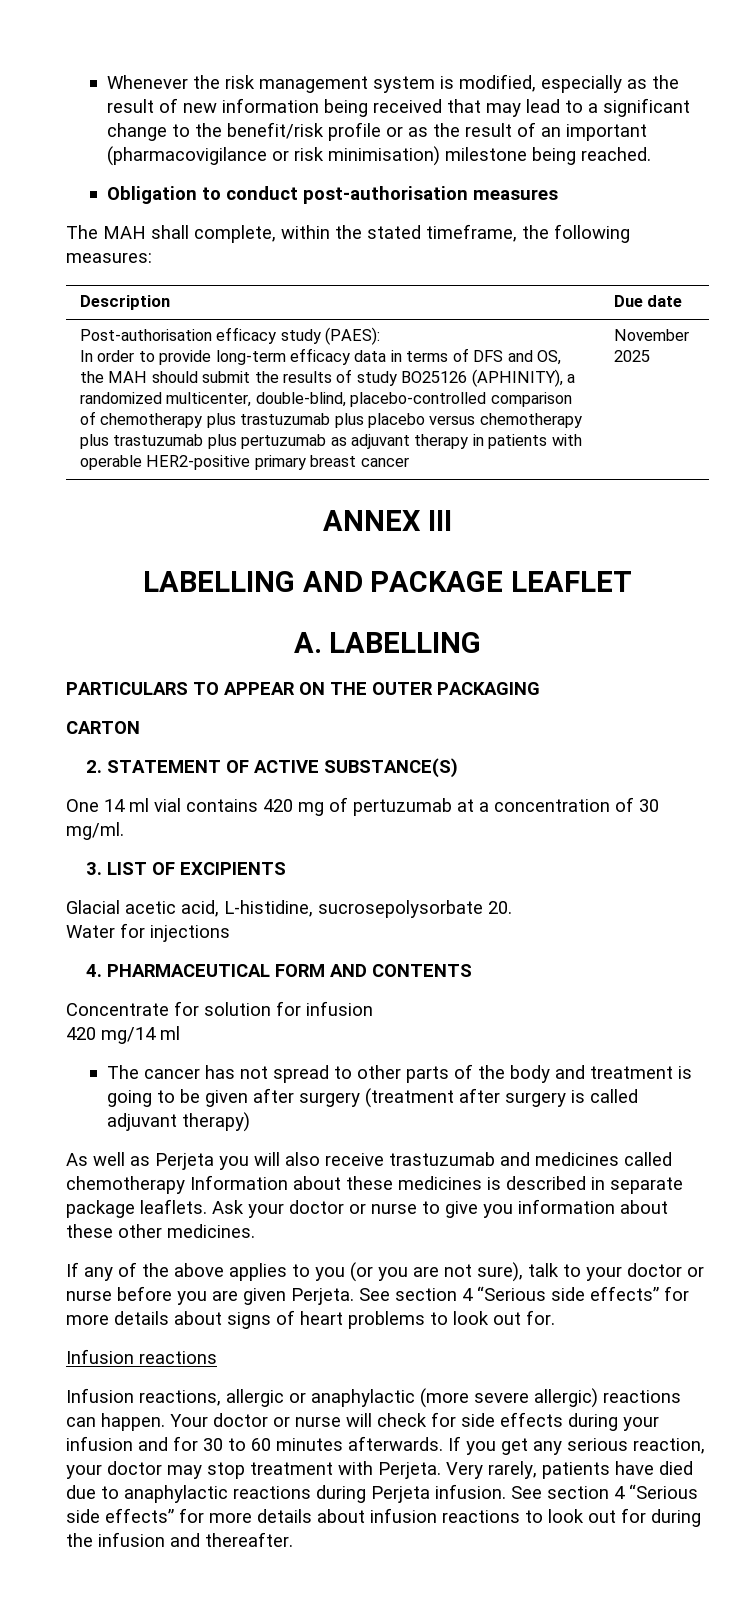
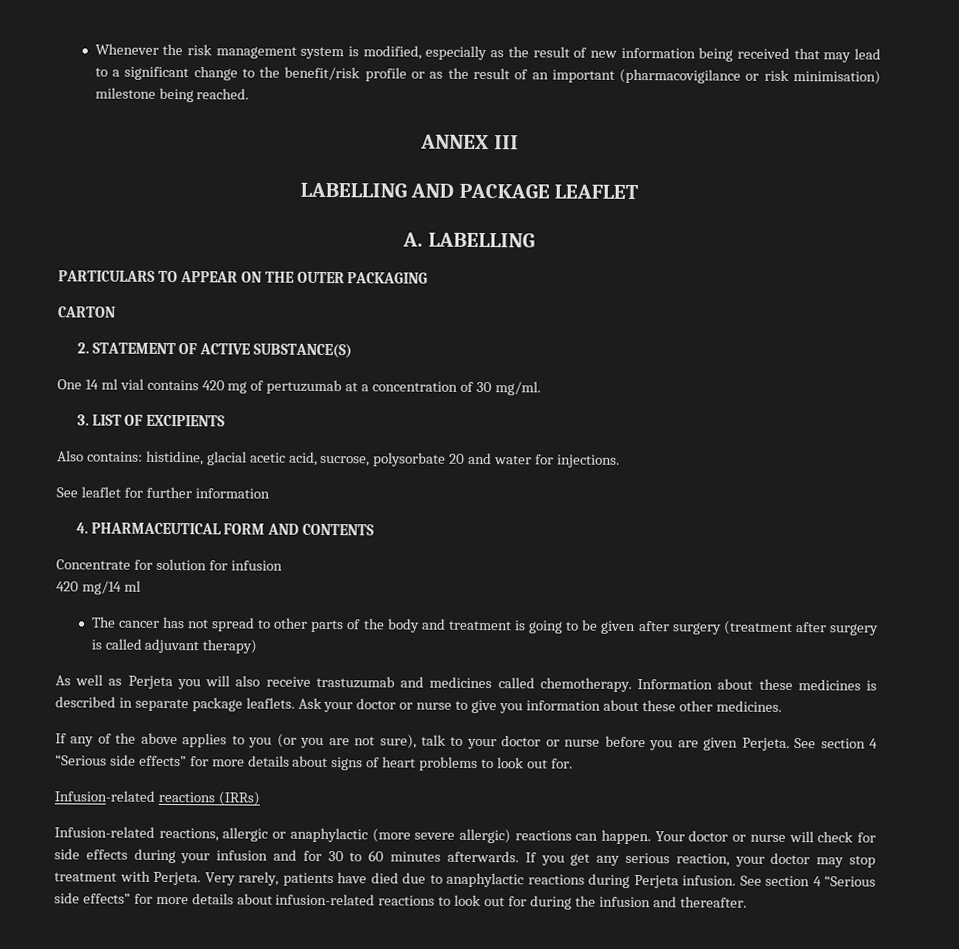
- Obligation to conduct post-authorisation measures
- The MAH shall complete, within the stated timeframe, the following measures:
- Description | Due date
- Post-authorisation efficacy study (PAES):
- In order to provide long-term efficacy data in terms of DFS and OS, the MAH should submit the results of study BO25126 (APHINITY), a randomized multicenter, double-blind, placebo-controlled comparison of chemotherapy plus trastuzumab plus placebo versus chemotherapy plus trastuzumab plus pertuzumab as adjuvant therapy in patients with operable HER2-positive primary breast cancer | November 2025
- Glacial acetic acid, L-histidine, sucrosepolysorbate 20.
- Water for injections
+ Also contains: histidine, glacial acetic acid, sucrose, polysorbate 20 and water for injections.
+ See leaflet for further information
- As well as Perjeta you will also receive trastuzumab and medicines called chemotherapy Information about these medicines is described in separate package leaflets.
+ As well as Perjeta you will also receive trastuzumab and medicines called chemotherapy. Information about these medicines is described in separate package leaflets.
- Infusion reactions
- Infusion reactions, allergic or anaphylactic (more severe allergic) reactions can happen.
+ Infusion-related reactions (IRRs)
+ Infusion-related reactions, allergic or anaphylactic (more severe allergic) reactions can happen.
- See section 4 “Serious side effects” for more details about infusion reactions to look out for during the infusion and thereafter.
+ See section 4 “Serious side effects” for more details about infusion-related reactions to look out for during the infusion and thereafter.

